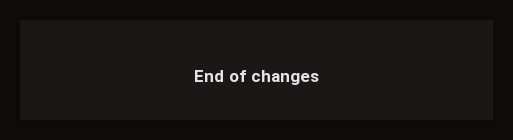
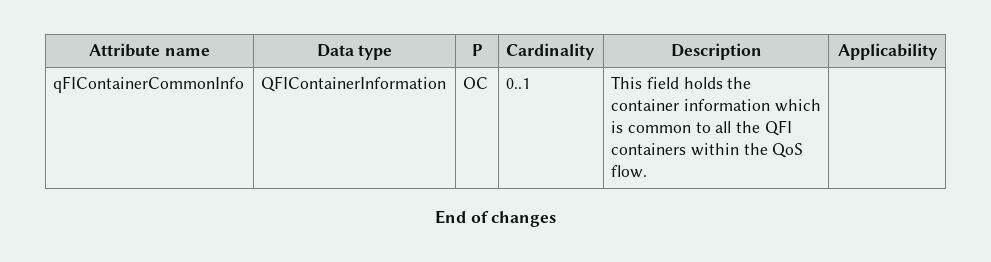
+ Attribute name | Data type | P | Cardinality | Description | Applicability
+ qFIContainerCommonInfo | QFIContainerInformation | OC | 0..1 | This field holds the container information which is common to all the QFI containers within the QoS flow. |

